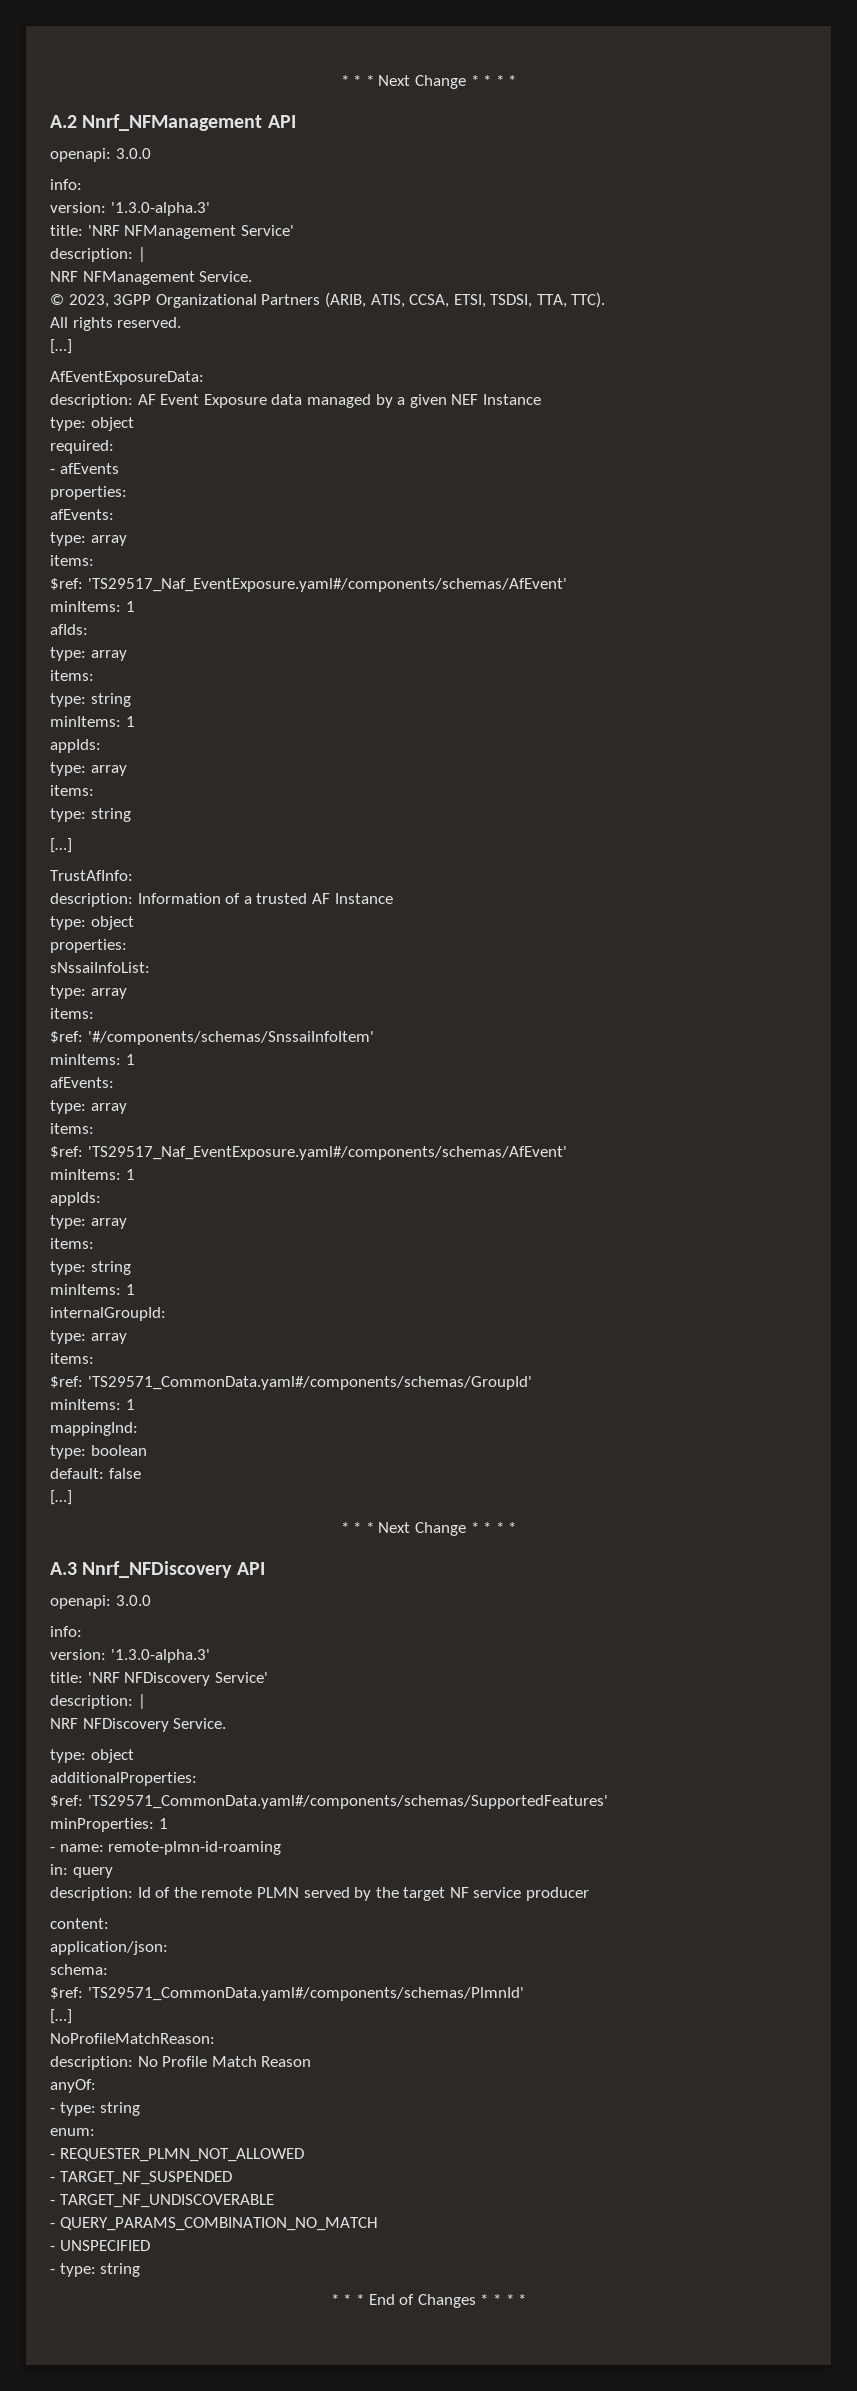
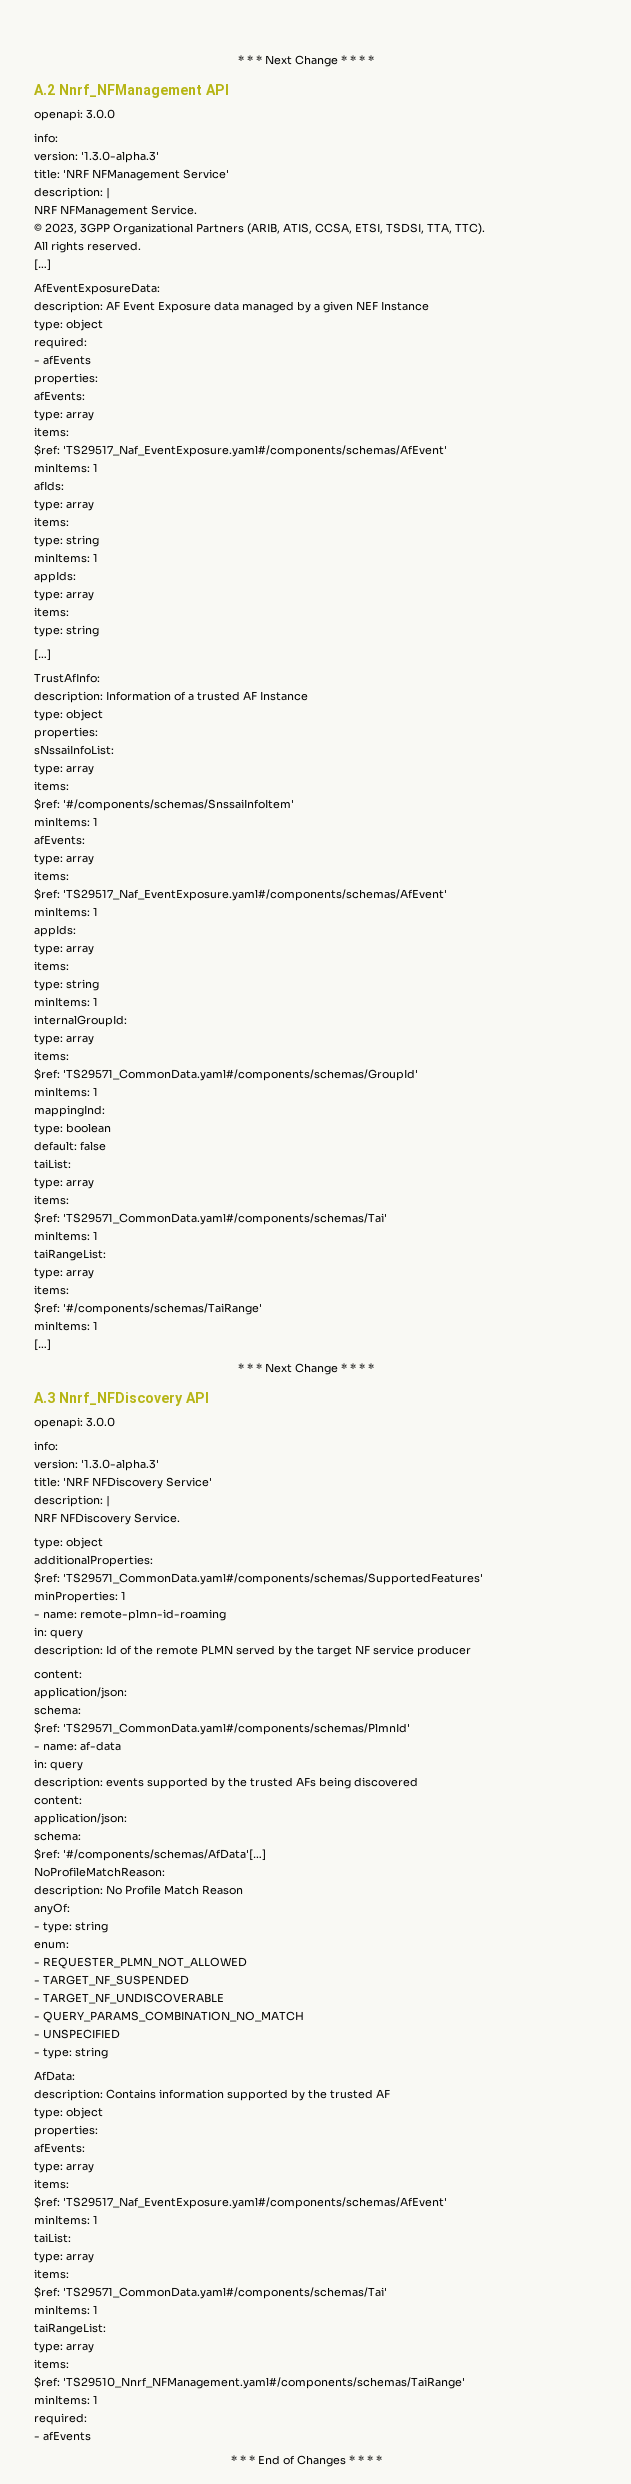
  default: false
+ taiList:
+ type: array
+ items:
+ $ref: 'TS29571_CommonData.yaml#/components/schemas/Tai'
+ minItems: 1
+ taiRangeList:
+ type: array
+ items:
+ $ref: '#/components/schemas/TaiRange'
+ minItems: 1
  $ref: 'TS29571_CommonData.yaml#/components/schemas/PlmnId'
- […]
+ - name: af-data
+ in: query
+ description: events supported by the trusted AFs being discovered
+ content:
+ application/json:
+ schema:
+ $ref: '#/components/schemas/AfData'[…]
+ AfData:
+ description: Contains information supported by the trusted AF
+ type: object
+ properties:
+ afEvents:
+ type: array
+ items:
+ $ref: 'TS29517_Naf_EventExposure.yaml#/components/schemas/AfEvent'
+ minItems: 1
+ taiList:
+ type: array
+ items:
+ $ref: 'TS29571_CommonData.yaml#/components/schemas/Tai'
+ minItems: 1
+ taiRangeList:
+ type: array
+ items:
+ $ref: 'TS29510_Nnrf_NFManagement.yaml#/components/schemas/TaiRange'
+ minItems: 1
+ required:
+ - afEvents

